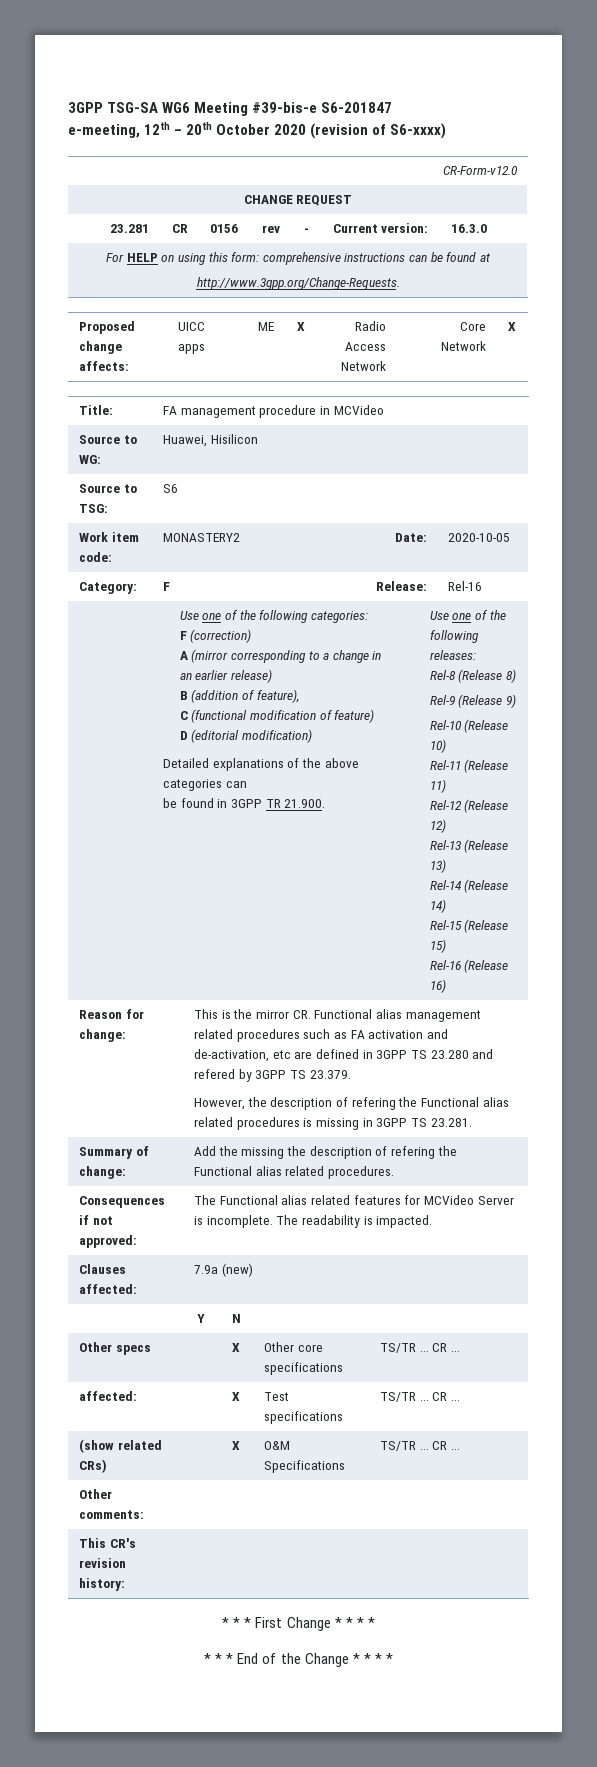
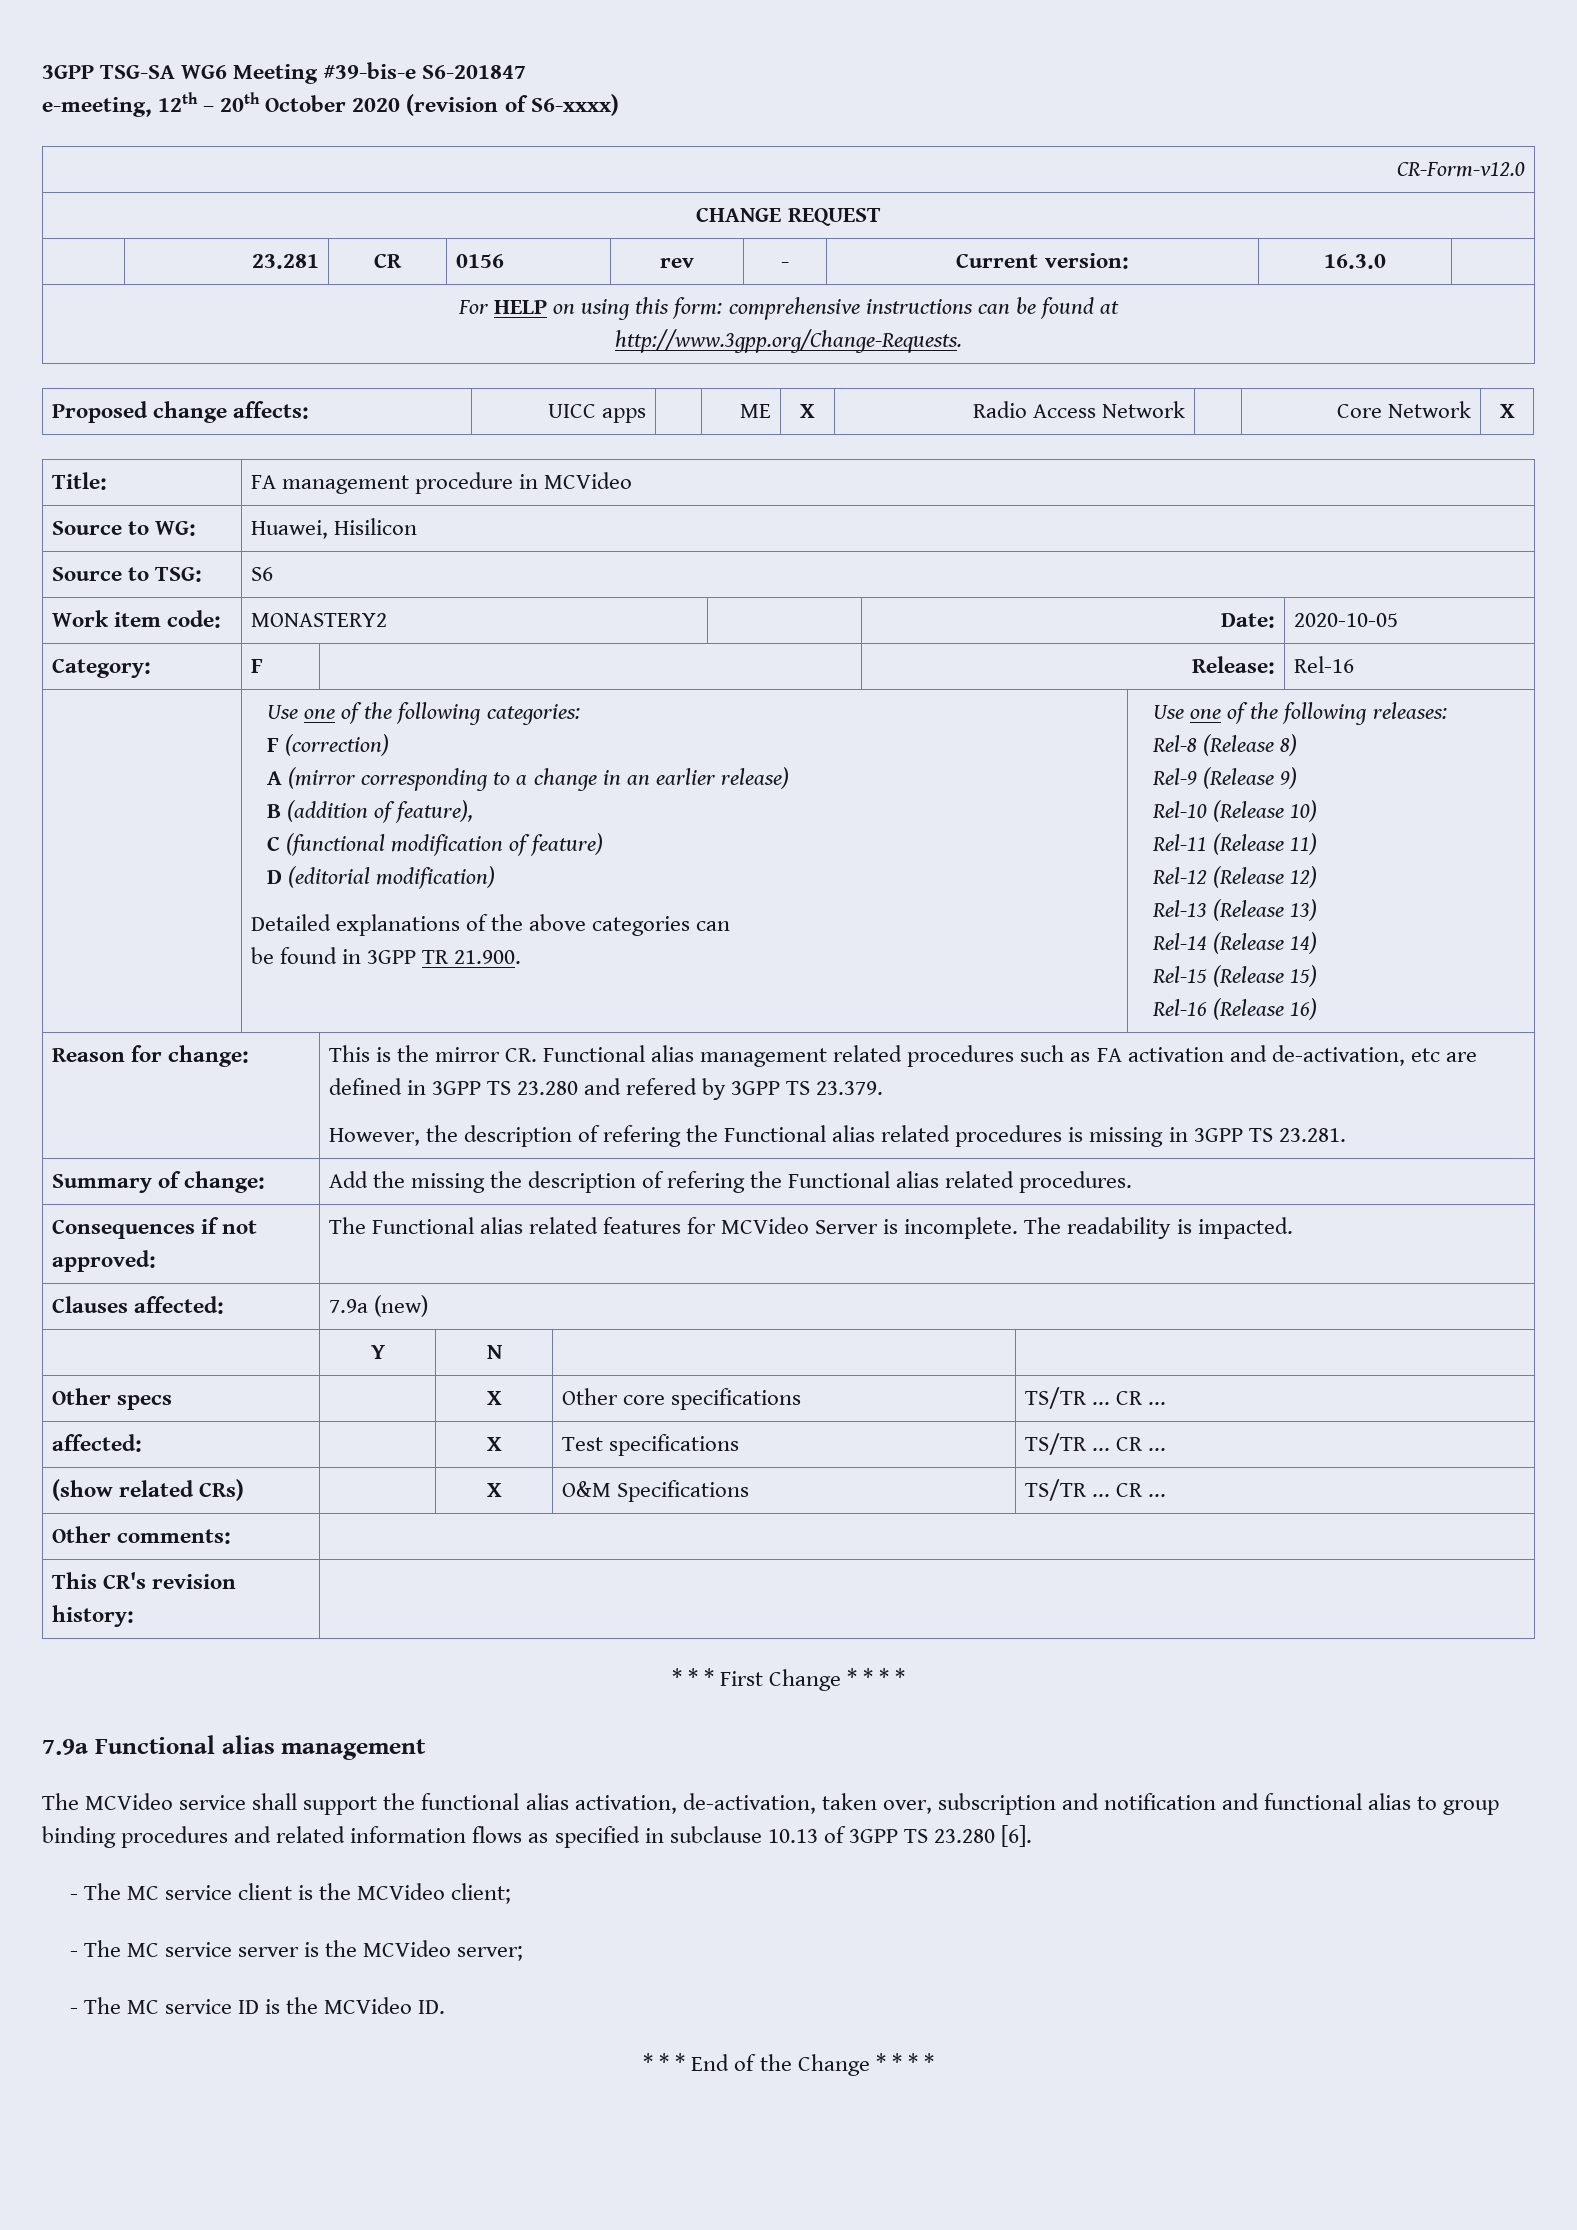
+ 7.9a Functional alias management
+ The MCVideo service shall support the functional alias activation, de-activation, taken over, subscription and notification and functional alias to group binding procedures and related information flows as specified in subclause 10.13 of 3GPP TS 23.280 [6].
+ - The MC service client is the MCVideo client;
+ - The MC service server is the MCVideo server;
+ - The MC service ID is the MCVideo ID.

